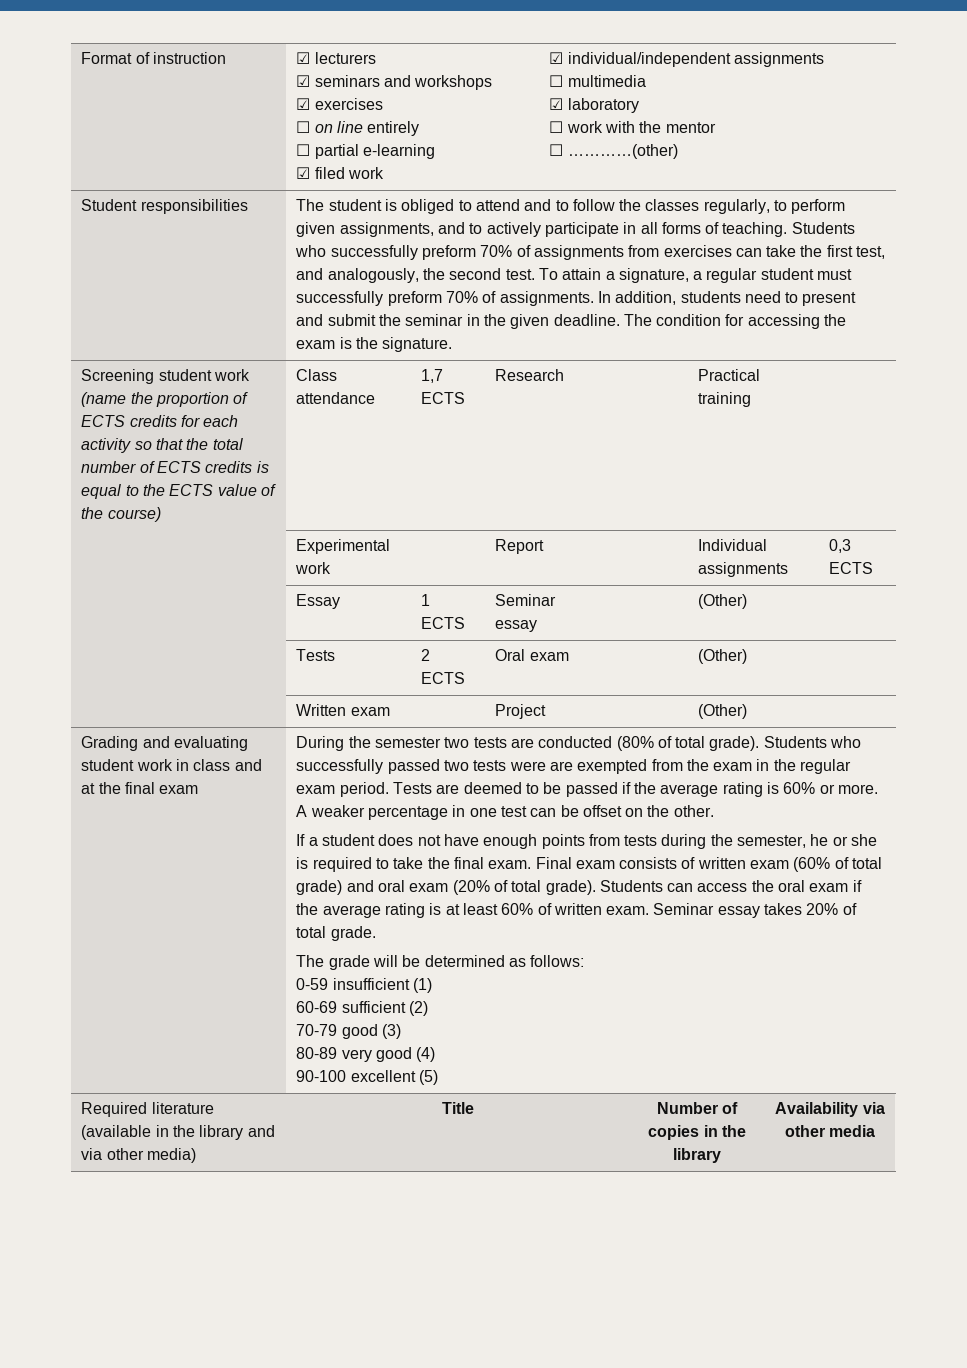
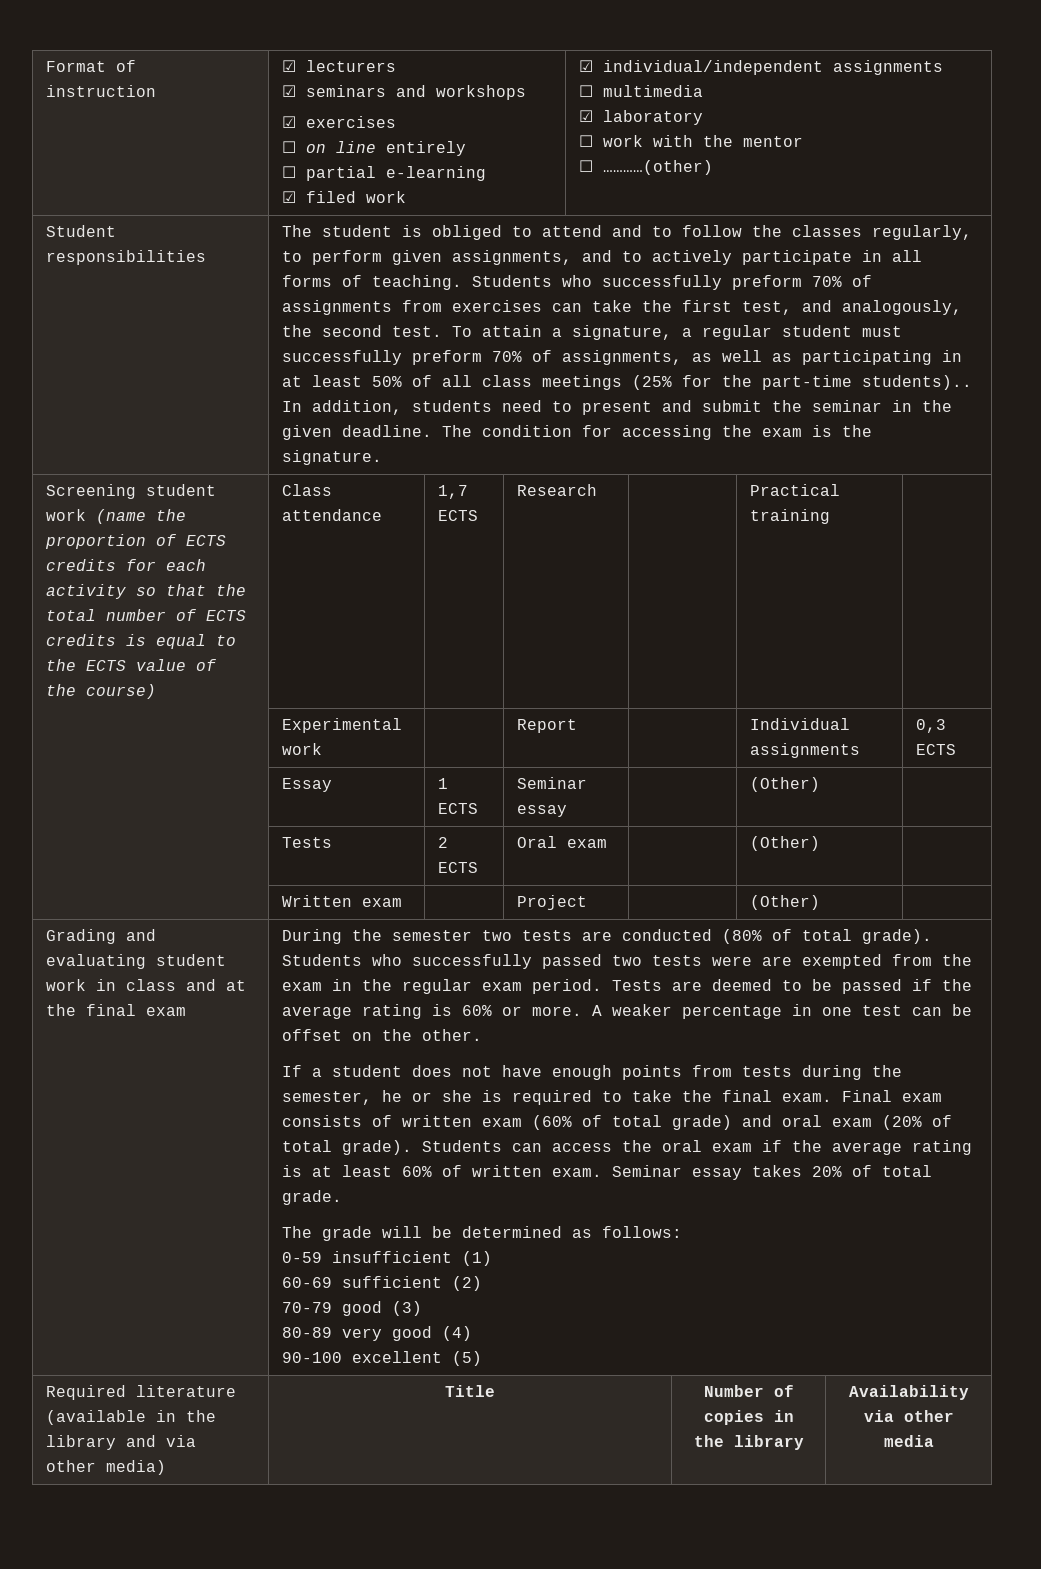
- To attain a signature, a regular student must successfully preform 70% of assignments.
+ To attain a signature, a regular student must successfully preform 70% of assignments, as well as participating in at least 50% of all class meetings (25% for the part-time students)..

